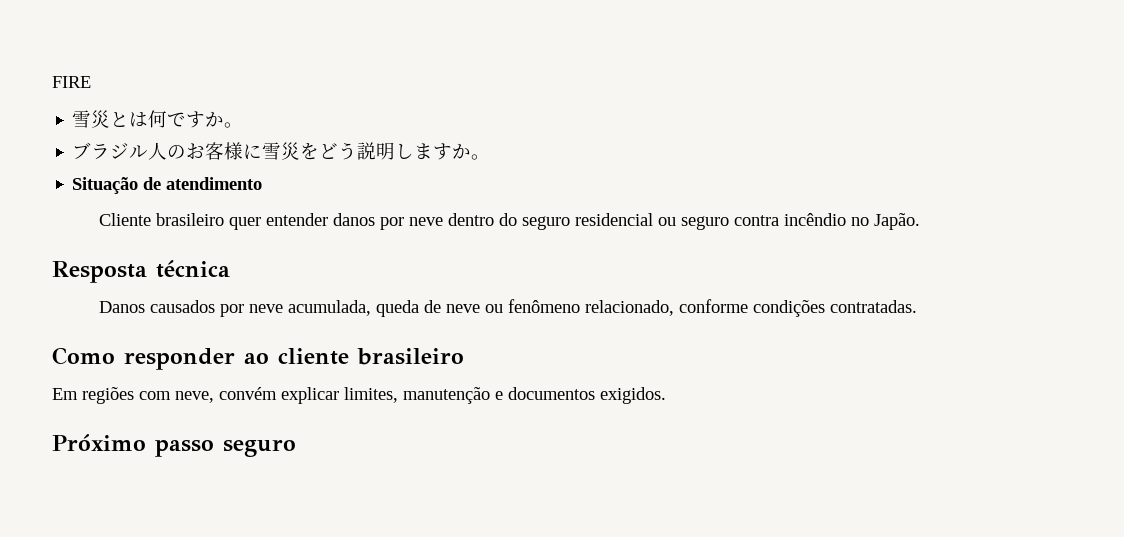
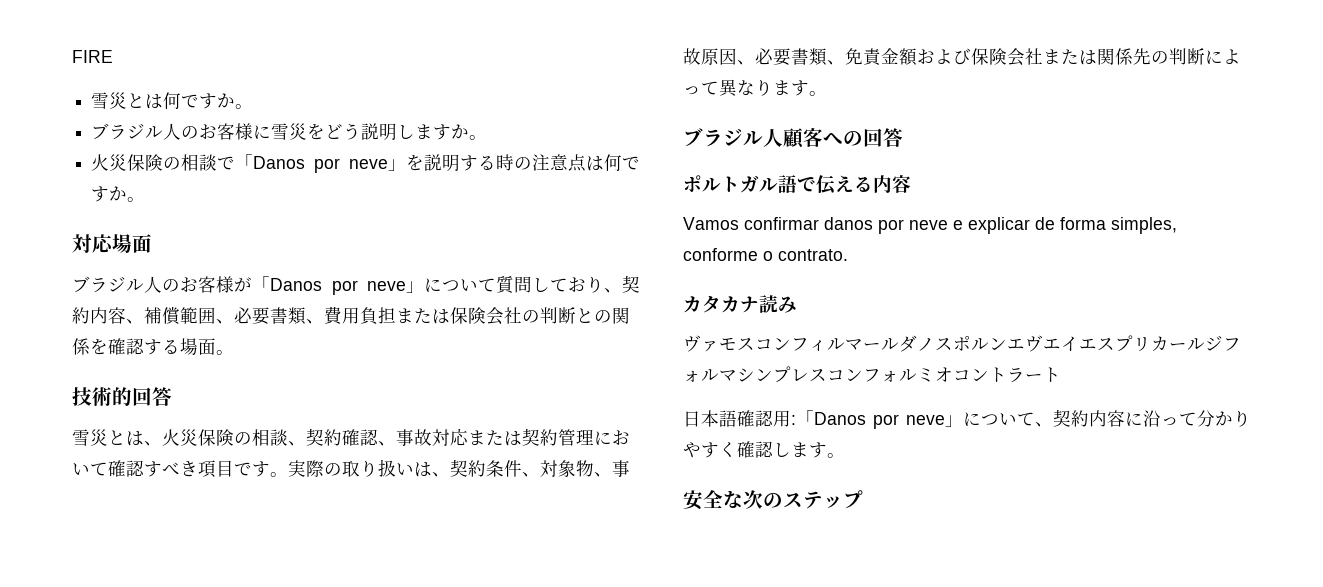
- Situação de atendimento
- Cliente brasileiro quer entender danos por neve dentro do seguro residencial ou seguro contra incêndio no Japão.
- Resposta técnica
- Danos causados por neve acumulada, queda de neve ou fenômeno relacionado, conforme condições contratadas.
- Como responder ao cliente brasileiro
- Em regiões com neve, convém explicar limites, manutenção e documentos exigidos.
- Próximo passo seguro
+ 火災保険の相談で「Danos por neve」を説明する時の注意点は何ですか。
+ 対応場面
+ ブラジル人のお客様が「Danos por neve」について質問しており、契約内容、補償範囲、必要書類、費用負担または保険会社の判断との関係を確認する場面。
+ 技術的回答
+ 雪災とは、火災保険の相談、契約確認、事故対応または契約管理において確認すべき項目です。実際の取り扱いは、契約条件、対象物、事故原因、必要書類、免責金額および保険会社または関係先の判断によって異なります。
+ ブラジル人顧客への回答
+ ポルトガル語で伝える内容
+ Vamos confirmar danos por neve e explicar de forma simples, conforme o contrato.
+ カタカナ読み
+ ヴァモスコンフィルマールダノスポルンエヴエイエスプリカールジフォルマシンプレスコンフォルミオコントラート
+ 日本語確認用:「Danos por neve」について、契約内容に沿って分かりやすく確認します。
+ 安全な次のステップ

